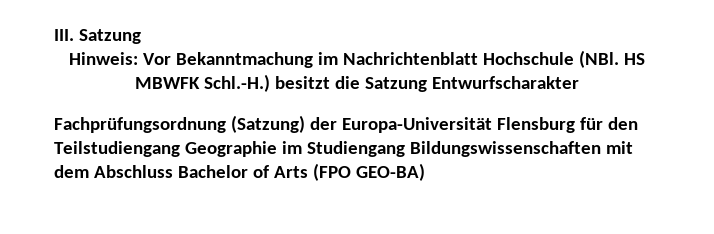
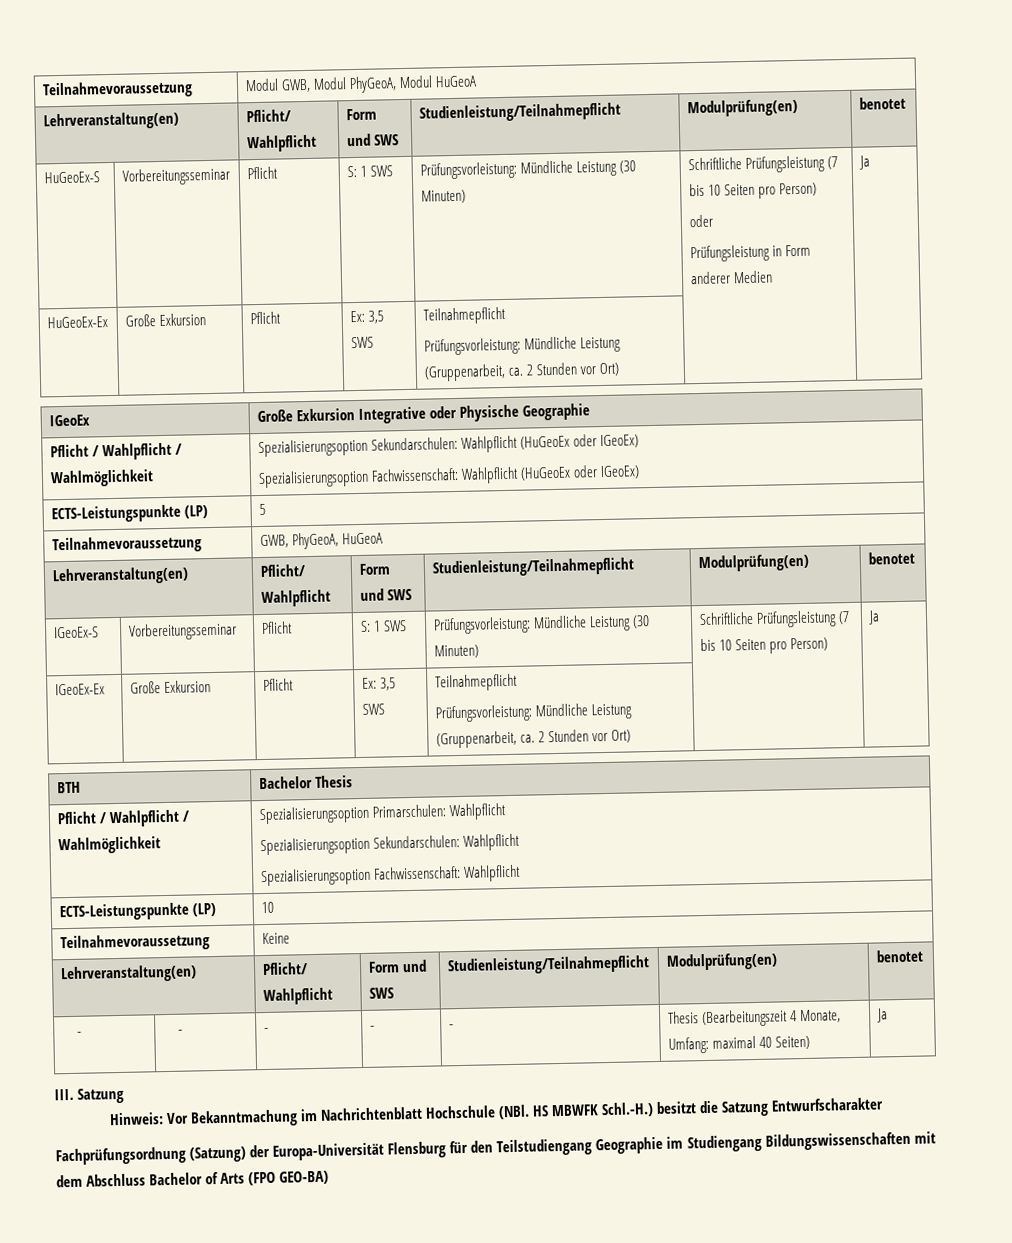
+ Teilnahmevoraussetzung | Modul GWB, Modul PhyGeoA, Modul HuGeoA
+ Lehrveranstaltung(en) | Pflicht/ Wahlpflicht | Form und SWS | Studienleistung/Teilnahmepflicht | Modulprüfung(en) | benotet
+ HuGeoEx-S | Vorbereitungsseminar | Pflicht | S: 1 SWS | Prüfungsvorleistung: Mündliche Leistung (30 Minuten) | Schriftliche Prüfungsleistung (7 bis 10 Seiten pro Person)
+ oder
+ Prüfungsleistung in Form anderer Medien | Ja
+ HuGeoEx-Ex | Große Exkursion | Pflicht | Ex: 3,5 SWS | Teilnahmepflicht
+ Prüfungsvorleistung: Mündliche Leistung (Gruppenarbeit, ca. 2 Stunden vor Ort) | |
+ IGeoEx | Große Exkursion Integrative oder Physische Geographie
+ Pflicht / Wahlpflicht / Wahlmöglichkeit | Spezialisierungsoption Sekundarschulen: Wahlpflicht (HuGeoEx oder IGeoEx)
+ Spezialisierungsoption Fachwissenschaft: Wahlpflicht (HuGeoEx oder IGeoEx)
+ ECTS-Leistungspunkte (LP) | 5
+ Teilnahmevoraussetzung | GWB, PhyGeoA, HuGeoA
+ Lehrveranstaltung(en) | Pflicht/ Wahlpflicht | Form und SWS | Studienleistung/Teilnahmepflicht | Modulprüfung(en) | benotet
+ IGeoEx-S | Vorbereitungsseminar | Pflicht | S: 1 SWS | Prüfungsvorleistung: Mündliche Leistung (30 Minuten) | Schriftliche Prüfungsleistung (7 bis 10 Seiten pro Person) | Ja
+ IGeoEx-Ex | Große Exkursion | Pflicht | Ex: 3,5 SWS | Teilnahmepflicht
+ Prüfungsvorleistung: Mündliche Leistung (Gruppenarbeit, ca. 2 Stunden vor Ort) | |
+ BTH | Bachelor Thesis
+ Pflicht / Wahlpflicht / Wahlmöglichkeit | Spezialisierungsoption Primarschulen: Wahlpflicht
+ Spezialisierungsoption Sekundarschulen: Wahlpflicht
+ Spezialisierungsoption Fachwissenschaft: Wahlpflicht
+ ECTS-Leistungspunkte (LP) | 10
+ Teilnahmevoraussetzung | Keine
+ Lehrveranstaltung(en) | Pflicht/ Wahlpflicht | Form und SWS | Studienleistung/Teilnahmepflicht | Modulprüfung(en) | benotet
+ - | - | - | - | - | Thesis (Bearbeitungszeit 4 Monate, Umfang: maximal 40 Seiten) | Ja

